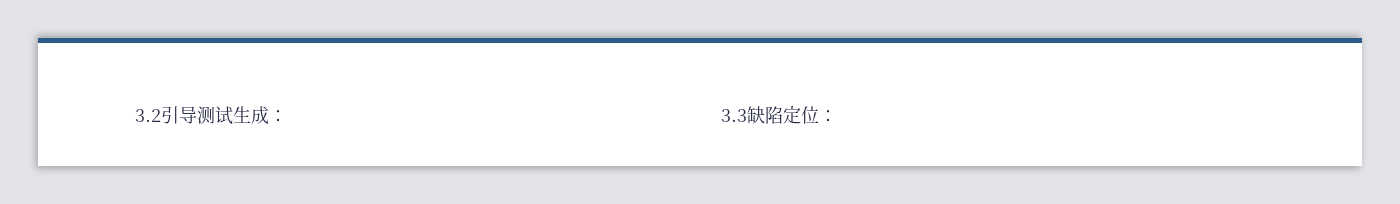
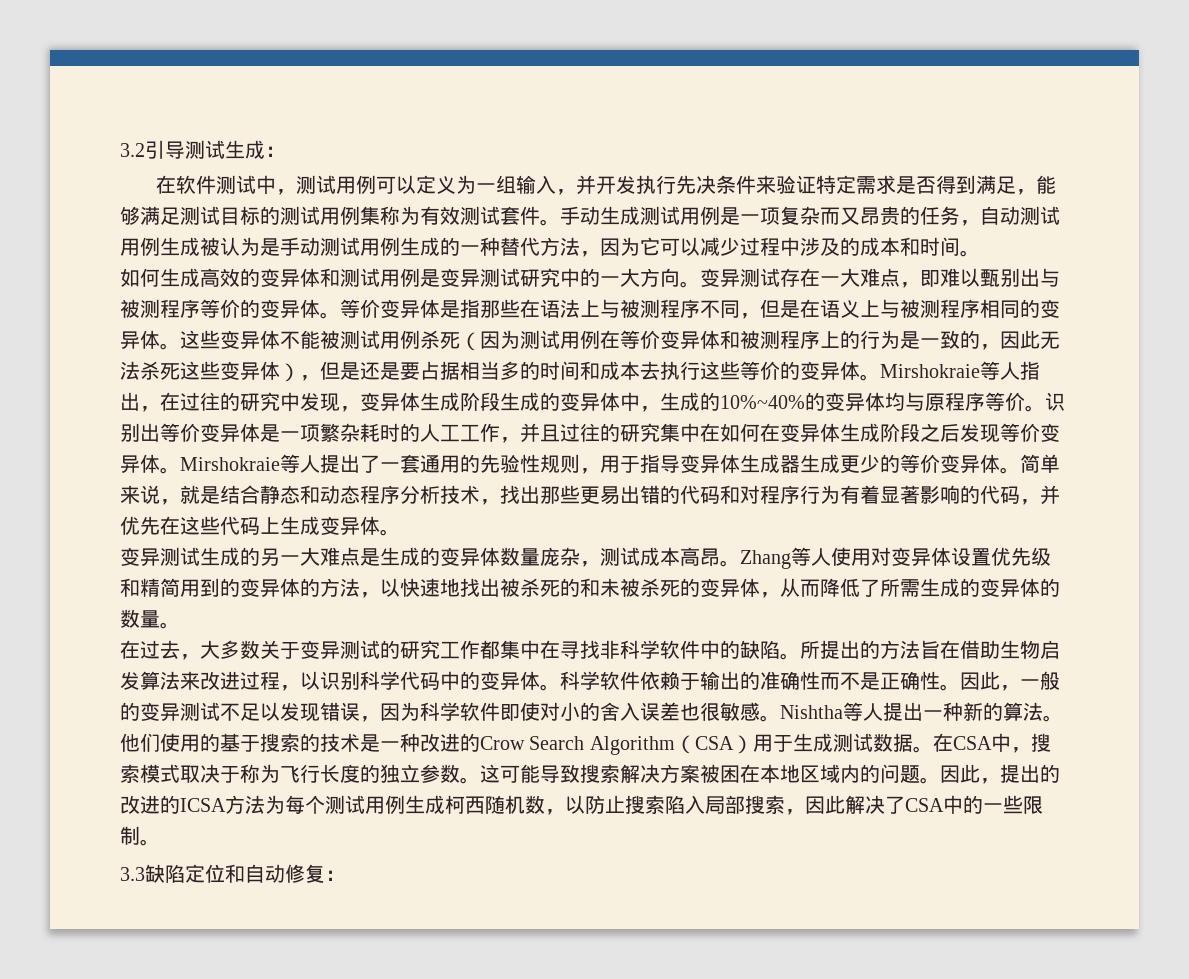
+ 在软件测试中，测试用例可以定义为一组输入，并开发执行先决条件来验证特定需求是否得到满足，能够满足测试目标的测试用例集称为有效测试套件。手动生成测试用例是一项复杂而又昂贵的任务，自动测试用例生成被认为是手动测试用例生成的一种替代方法，因为它可以减少过程中涉及的成本和时间。
+ 如何生成高效的变异体和测试用例是变异测试研究中的一大方向。变异测试存在一大难点，即难以甄别出与被测程序等价的变异体。等价变异体是指那些在语法上与被测程序不同，但是在语义上与被测程序相同的变异体。这些变异体不能被测试用例杀死（因为测试用例在等价变异体和被测程序上的行为是一致的，因此无法杀死这些变异体），但是还是要占据相当多的时间和成本去执行这些等价的变异体。Mirshokraie等人指出，在过往的研究中发现，变异体生成阶段生成的变异体中，生成的10%~40%的变异体均与原程序等价。识别出等价变异体是一项繁杂耗时的人工工作，并且过往的研究集中在如何在变异体生成阶段之后发现等价变异体。Mirshokraie等人提出了一套通用的先验性规则，用于指导变异体生成器生成更少的等价变异体。简单来说，就是结合静态和动态程序分析技术，找出那些更易出错的代码和对程序行为有着显著影响的代码，并优先在这些代码上生成变异体。
+ 变异测试生成的另一大难点是生成的变异体数量庞杂，测试成本高昂。Zhang等人使用对变异体设置优先级和精简用到的变异体的方法，以快速地找出被杀死的和未被杀死的变异体，从而降低了所需生成的变异体的数量。
+ 在过去，大多数关于变异测试的研究工作都集中在寻找非科学软件中的缺陷。所提出的方法旨在借助生物启发算法来改进过程，以识别科学代码中的变异体。科学软件依赖于输出的准确性而不是正确性。因此，一般的变异测试不足以发现错误，因为科学软件即使对小的舍入误差也很敏感。Nishtha等人提出一种新的算法。他们使用的基于搜索的技术是一种改进的Crow Search Algorithm（CSA）用于生成测试数据。在CSA中，搜索模式取决于称为飞行长度的独立参数。这可能导致搜索解决方案被困在本地区域内的问题。因此，提出的改进的ICSA方法为每个测试用例生成柯西随机数，以防止搜索陷入局部搜索，因此解决了CSA中的一些限制。
- 3.3缺陷定位：
+ 3.3缺陷定位和自动修复：

